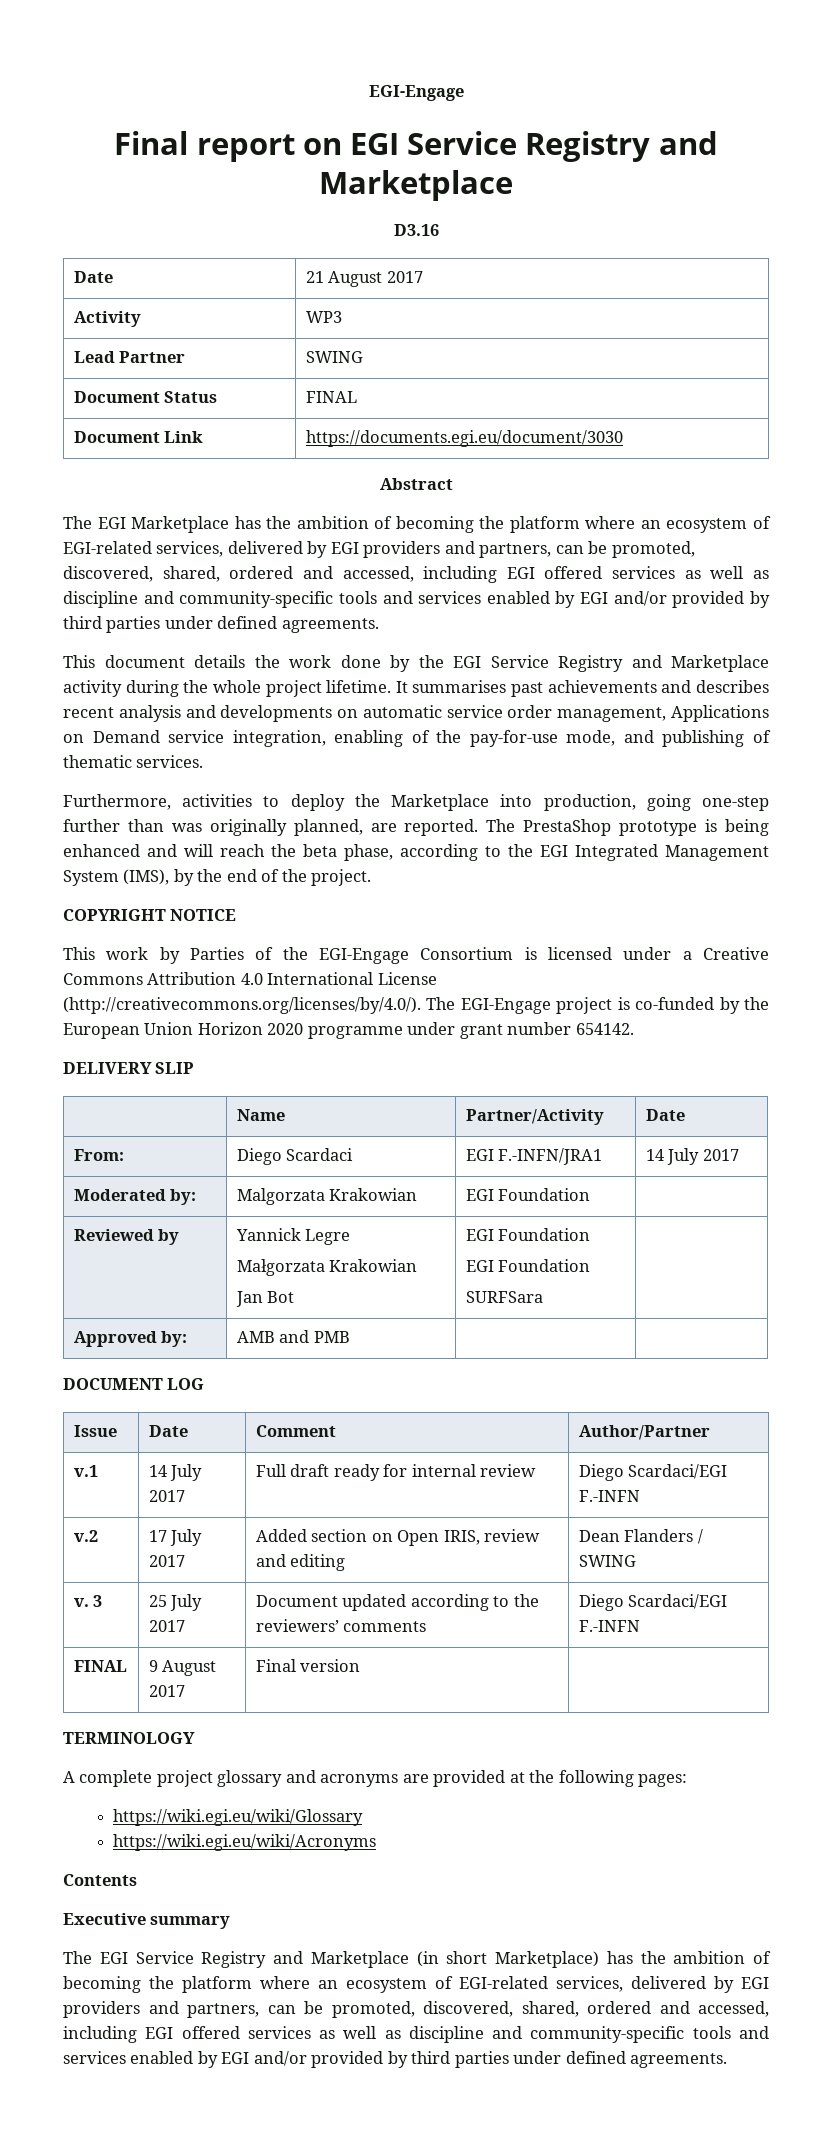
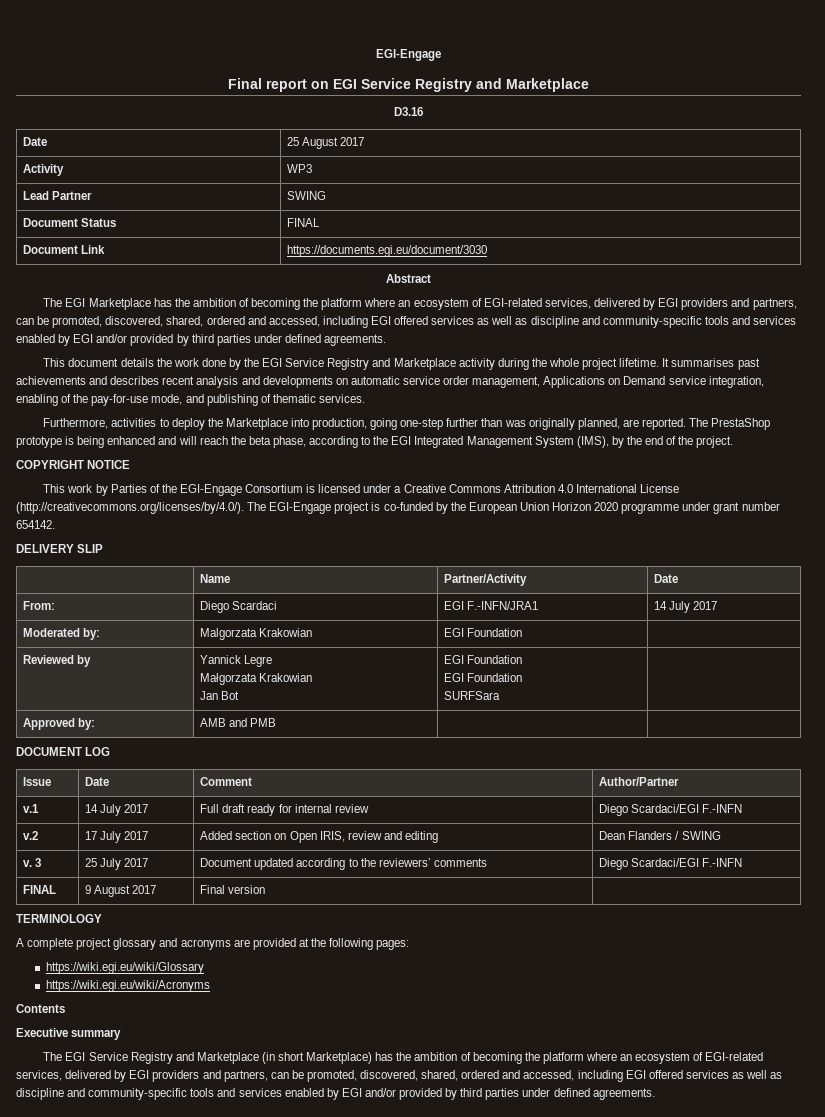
- Date | 21 August 2017
+ Date | 25 August 2017

